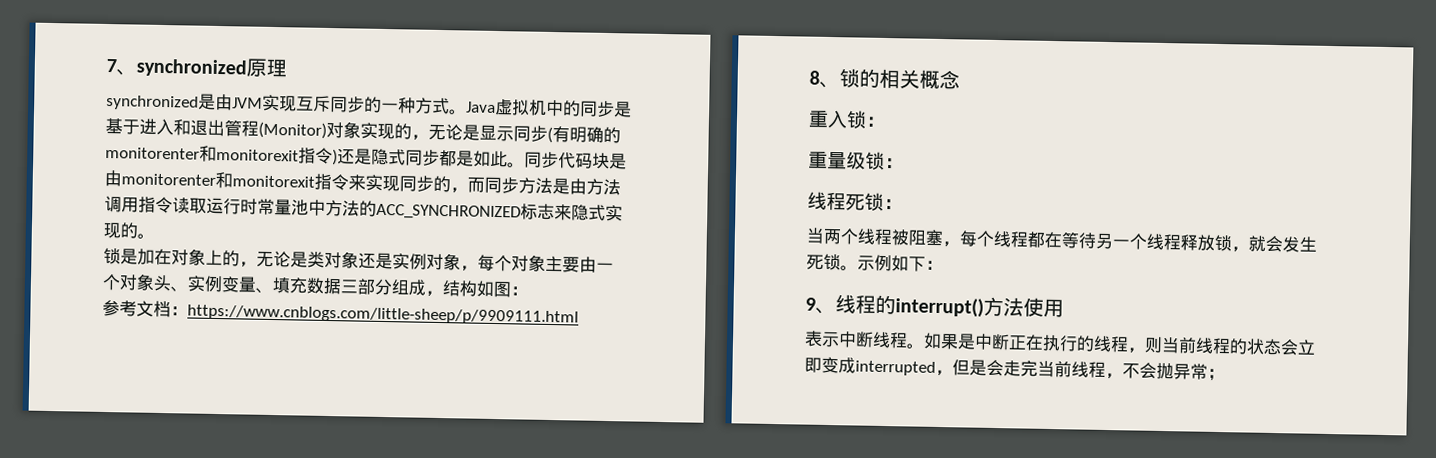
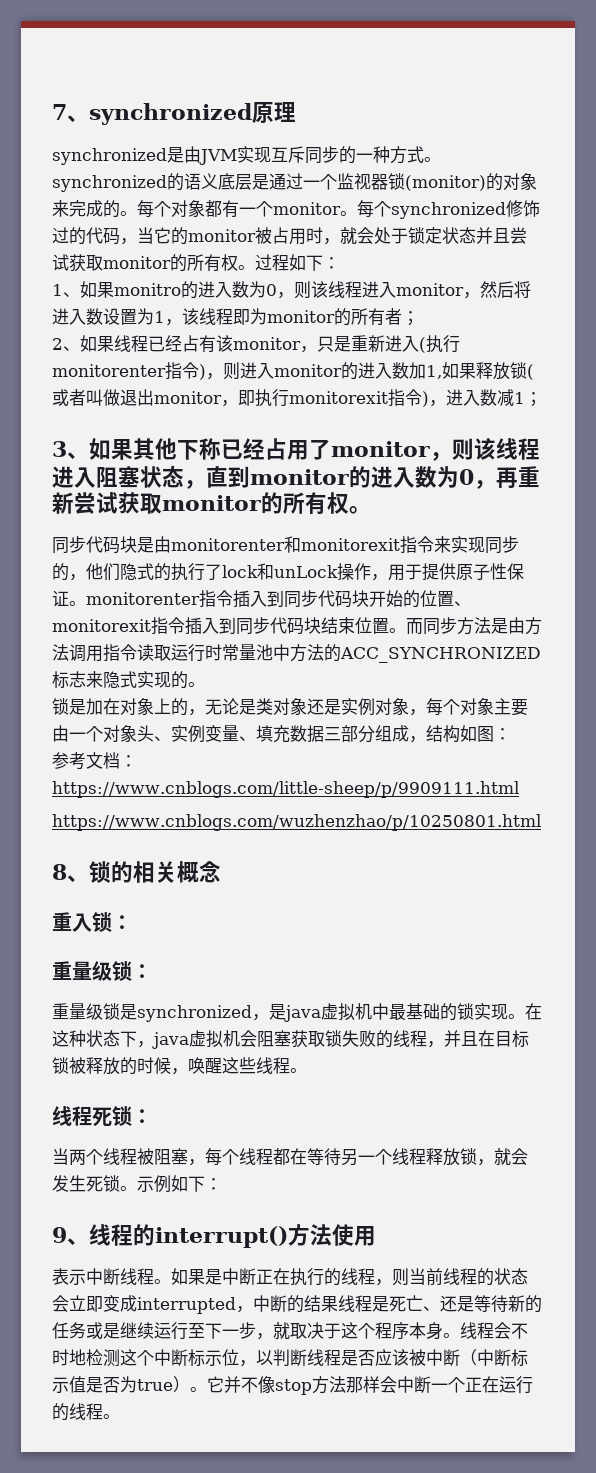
- synchronized是由JVM实现互斥同步的一种方式。Java虚拟机中的同步是基于进入和退出管程(Monitor)对象实现的，无论是显示同步(有明确的monitorenter和monitorexit指令)还是隐式同步都是如此。同步代码块是由monitorenter和monitorexit指令来实现同步的，而同步方法是由方法调用指令读取运行时常量池中方法的ACC_SYNCHRONIZED标志来隐式实现的。
+ synchronized是由JVM实现互斥同步的一种方式。synchronized的语义底层是通过一个监视器锁(monitor)的对象来完成的。每个对象都有一个monitor。每个synchronized修饰过的代码，当它的monitor被占用时，就会处于锁定状态并且尝试获取monitor的所有权。过程如下：
+ 1、如果monitro的进入数为0，则该线程进入monitor，然后将进入数设置为1，该线程即为monitor的所有者；
+ 2、如果线程已经占有该monitor，只是重新进入(执行monitorenter指令)，则进入monitor的进入数加1,如果释放锁(或者叫做退出monitor，即执行monitorexit指令)，进入数减1；
+ 3、如果其他下称已经占用了monitor，则该线程进入阻塞状态，直到monitor的进入数为0，再重新尝试获取monitor的所有权。
+ 同步代码块是由monitorenter和monitorexit指令来实现同步的，他们隐式的执行了lock和unLock操作，用于提供原子性保证。monitorenter指令插入到同步代码块开始的位置、monitorexit指令插入到同步代码块结束位置。而同步方法是由方法调用指令读取运行时常量池中方法的ACC_SYNCHRONIZED标志来隐式实现的。
+ https://www.cnblogs.com/wuzhenzhao/p/10250801.html
+ 重量级锁是synchronized，是java虚拟机中最基础的锁实现。在这种状态下，java虚拟机会阻塞获取锁失败的线程，并且在目标锁被释放的时候，唤醒这些线程。
- 如果是中断正在执行的线程，则当前线程的状态会立即变成interrupted，但是会走完当前线程，不会抛异常；
+ 如果是中断正在执行的线程，则当前线程的状态会立即变成interrupted，中断的结果线程是死亡、还是等待新的任务或是继续运行至下一步，就取决于这个程序本身。线程会不时地检测这个中断标示位，以判断线程是否应该被中断（中断标示值是否为true）。它并不像stop方法那样会中断一个正在运行的线程。

